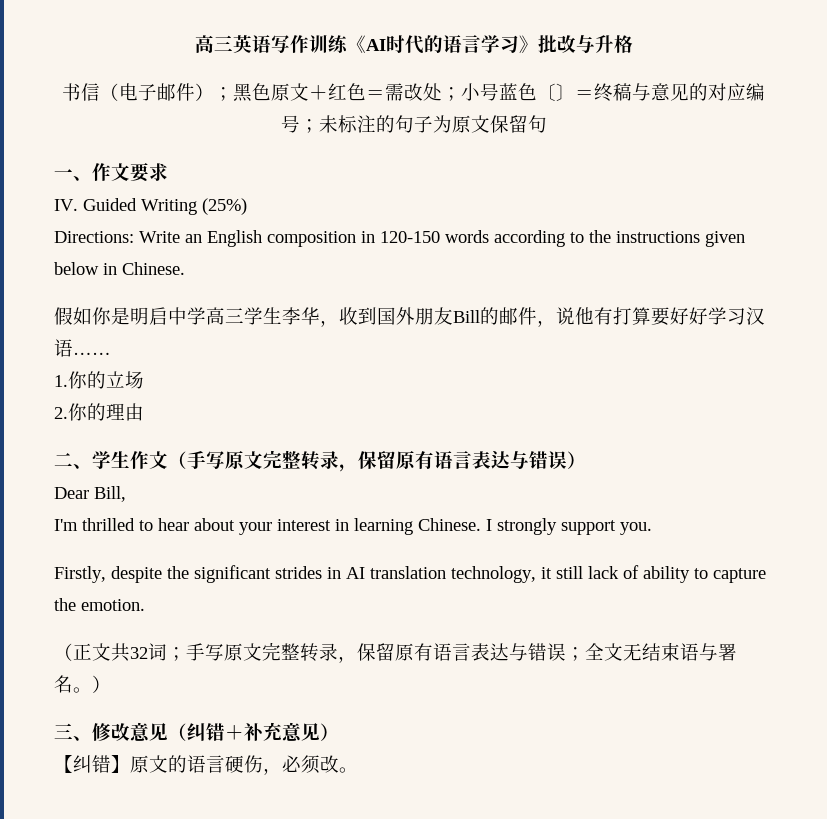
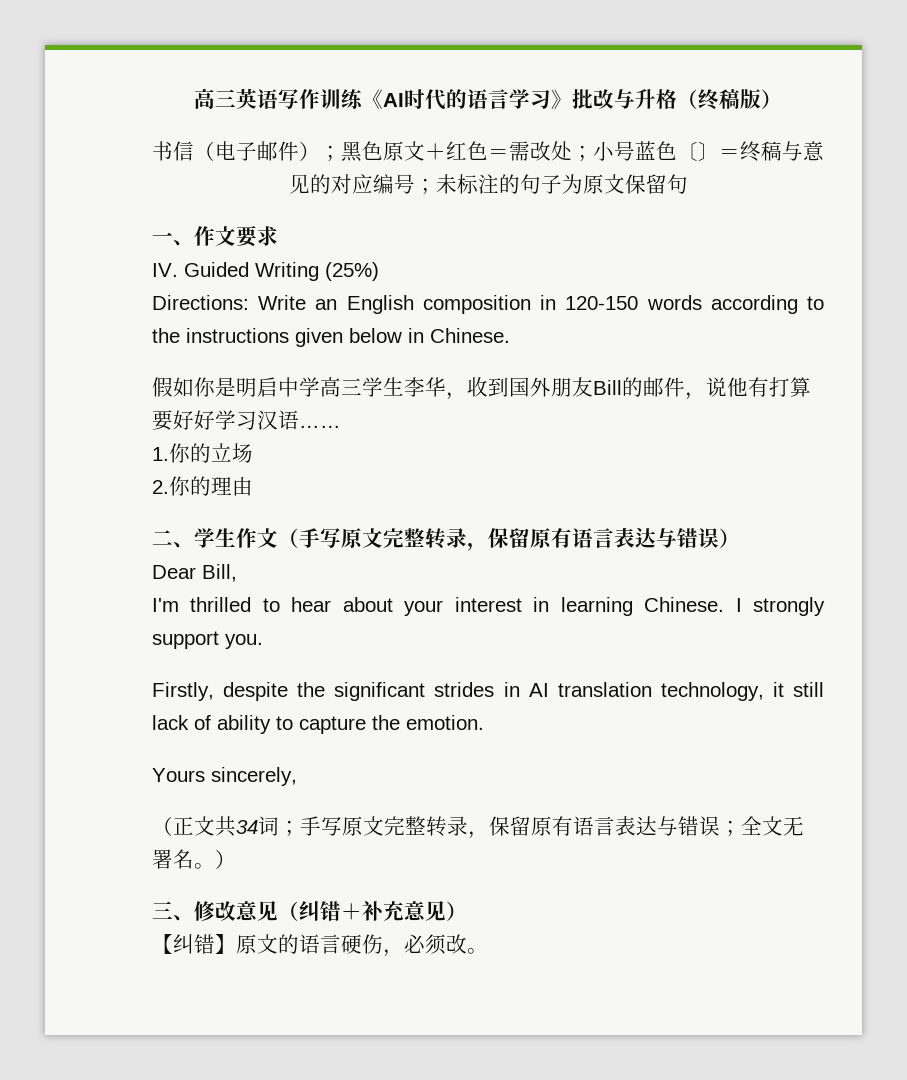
- 高三英语写作训练《AI时代的语言学习》批改与升格
+ 高三英语写作训练《AI时代的语言学习》批改与升格（终稿版）
+ Yours sincerely,
- （正文共32词；手写原文完整转录，保留原有语言表达与错误；全文无结束语与署名。）
+ （正文共34词；手写原文完整转录，保留原有语言表达与错误；全文无署名。）

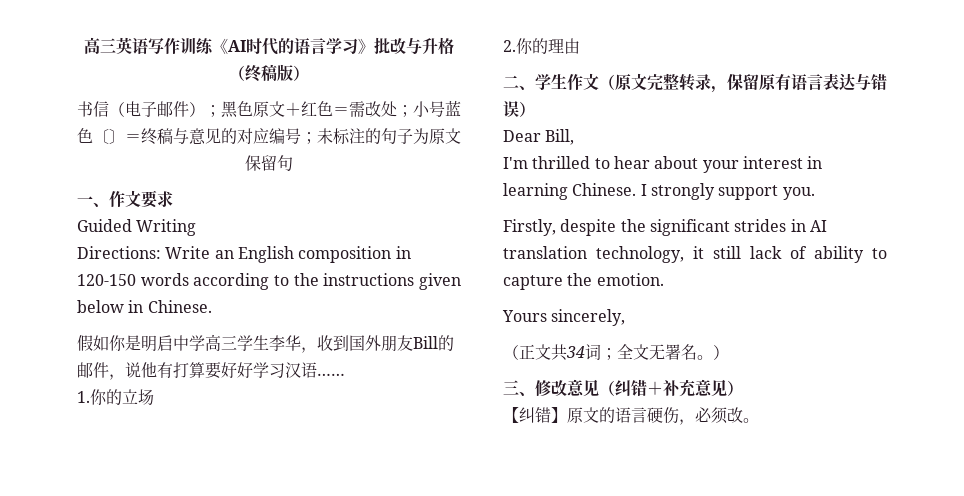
- IV. Guided Writing (25%)
+ Guided Writing
- 二、学生作文（手写原文完整转录，保留原有语言表达与错误）
+ 二、学生作文（原文完整转录，保留原有语言表达与错误）
- （正文共34词；手写原文完整转录，保留原有语言表达与错误；全文无署名。）
+ （正文共34词；全文无署名。）

